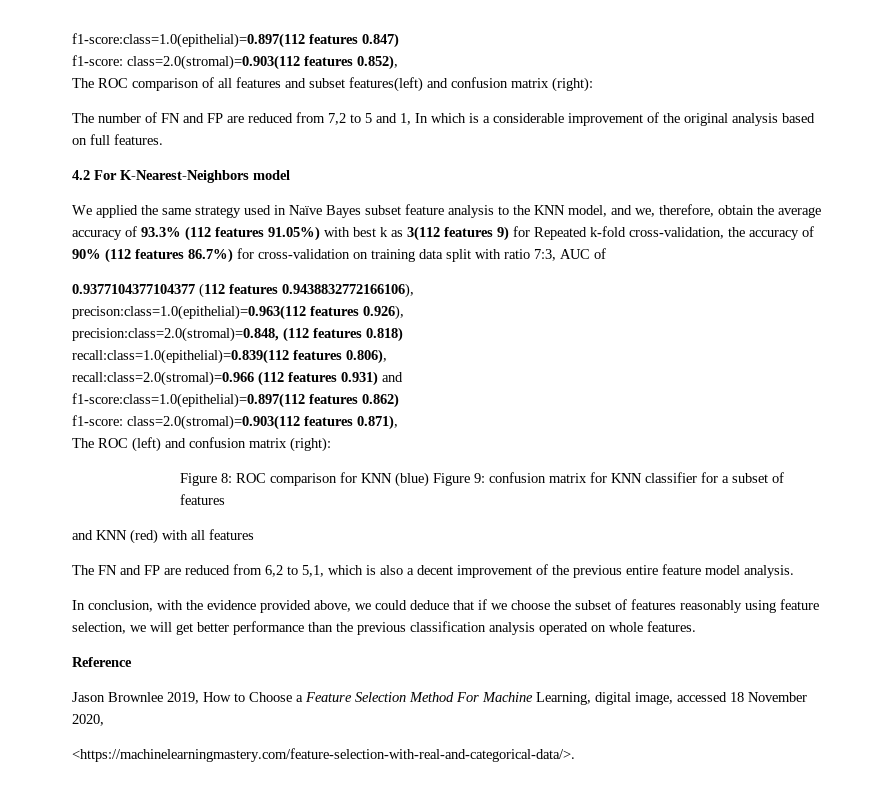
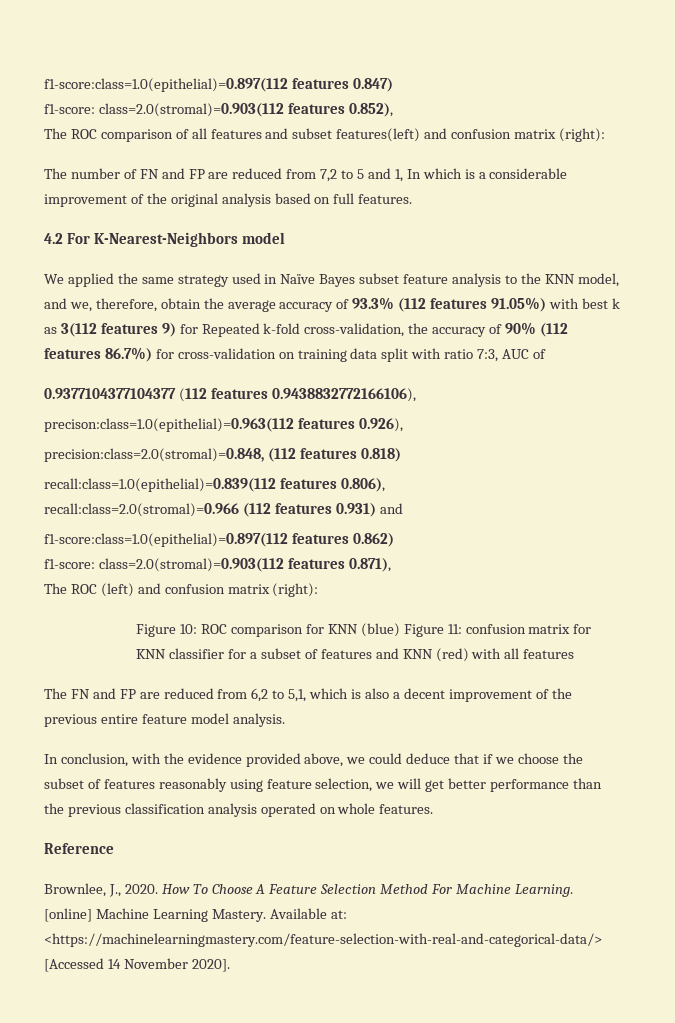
- Figure 8: ROC comparison for KNN (blue) Figure 9: confusion matrix for KNN classifier for a subset of features
- and KNN (red) with all features
+ Figure 10: ROC comparison for KNN (blue) Figure 11: confusion matrix for KNN classifier for a subset of features and KNN (red) with all features
- Jason Brownlee 2019, How to Choose a Feature Selection Method For Machine Learning, digital image, accessed 18 November 2020,
- <https://machinelearningmastery.com/feature-selection-with-real-and-categorical-data/>.
+ Brownlee, J., 2020. How To Choose A Feature Selection Method For Machine Learning. [online] Machine Learning Mastery. Available at: <https://machinelearningmastery.com/feature-selection-with-real-and-categorical-data/> [Accessed 14 November 2020].

